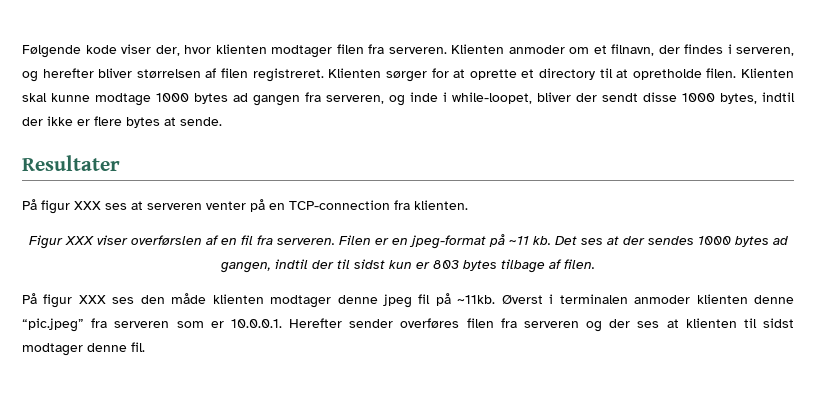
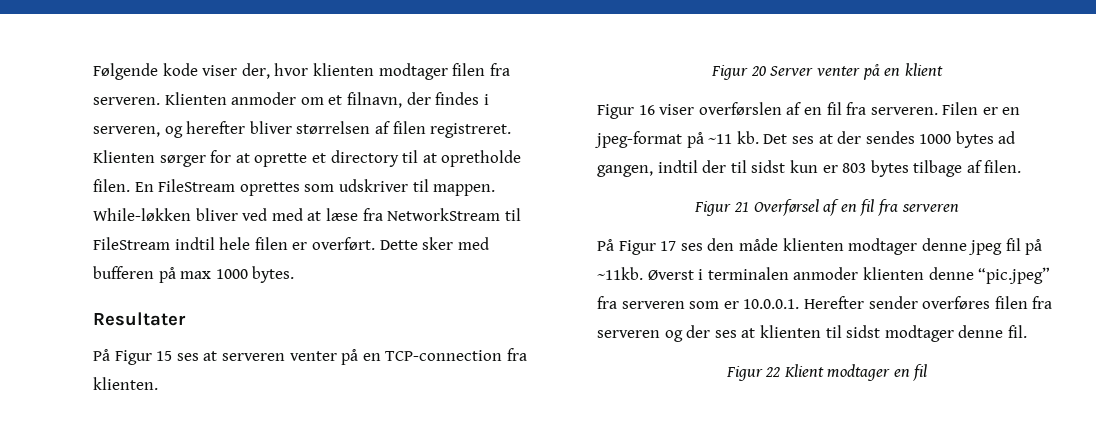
- Klienten skal kunne modtage 1000 bytes ad gangen fra serveren, og inde i while-loopet, bliver der sendt disse 1000 bytes, indtil der ikke er flere bytes at sende.
+ En FileStream oprettes som udskriver til mappen. While-løkken bliver ved med at læse fra NetworkStream til FileStream indtil hele filen er overført. Dette sker med bufferen på max 1000 bytes.
- På figur XXX ses at serveren venter på en TCP-connection fra klienten.
+ På Figur 15 ses at serveren venter på en TCP-connection fra klienten.
- Figur XXX viser overførslen af en fil fra serveren.
+ Figur 20 Server venter på en klient
+ Figur 16 viser overførslen af en fil fra serveren.
- På figur XXX ses den måde klienten modtager denne jpeg fil på ~11kb.
+ Figur 21 Overførsel af en fil fra serveren
+ På Figur 17 ses den måde klienten modtager denne jpeg fil på ~11kb.
+ Figur 22 Klient modtager en fil

